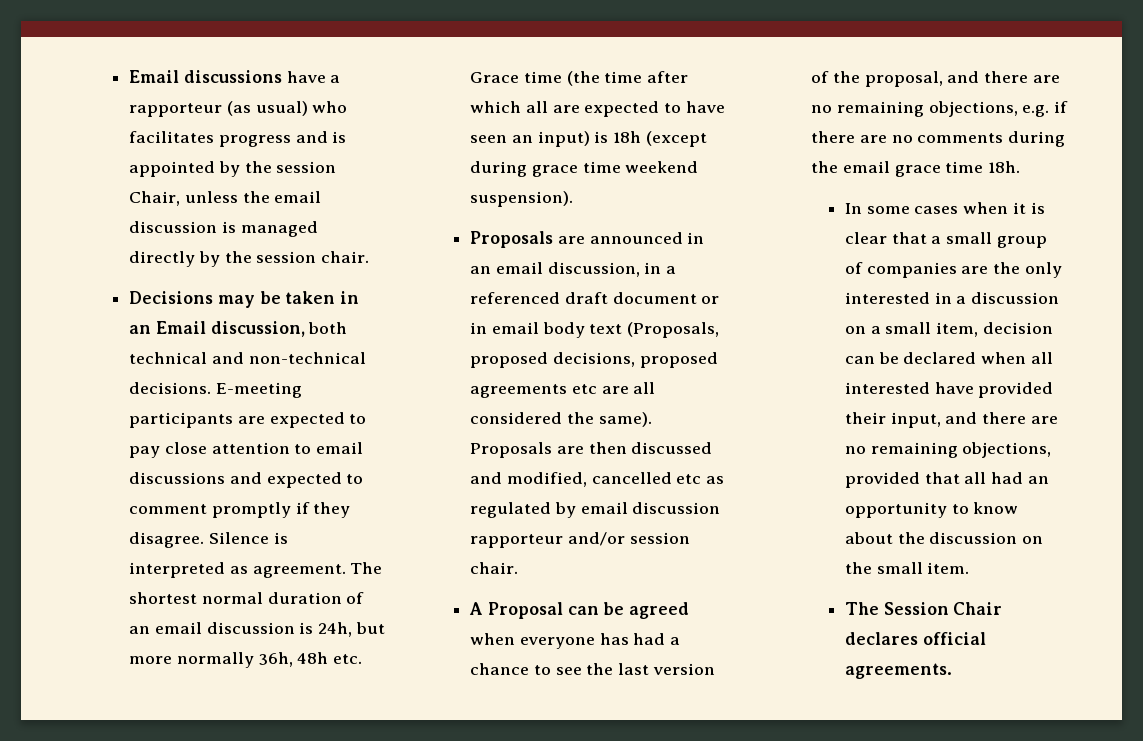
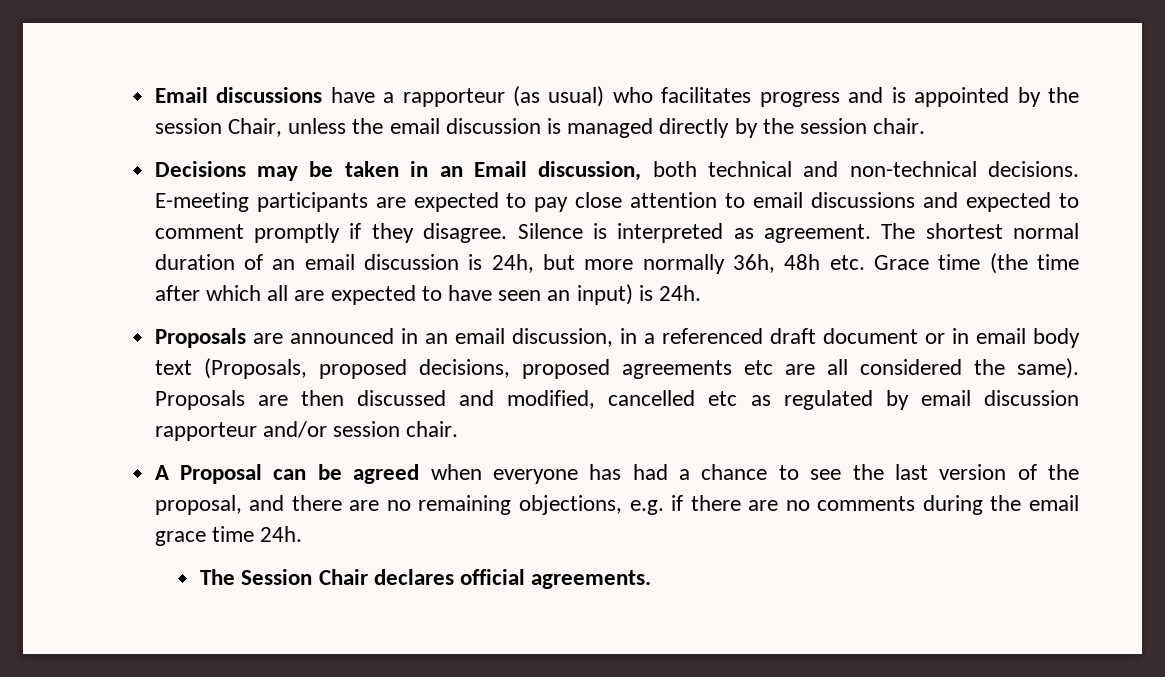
- The shortest normal duration of an email discussion is 24h, but more normally 36h, 48h etc. Grace time (the time after which all are expected to have seen an input) is 18h (except during grace time weekend suspension).
+ The shortest normal duration of an email discussion is 24h, but more normally 36h, 48h etc. Grace time (the time after which all are expected to have seen an input) is 24h.
- A Proposal can be agreed when everyone has had a chance to see the last version of the proposal, and there are no remaining objections, e.g. if there are no comments during the email grace time 18h.
- In some cases when it is clear that a small group of companies are the only interested in a discussion on a small item, decision can be declared when all interested have provided their input, and there are no remaining objections, provided that all had an opportunity to know about the discussion on the small item.
+ A Proposal can be agreed when everyone has had a chance to see the last version of the proposal, and there are no remaining objections, e.g. if there are no comments during the email grace time 24h.

